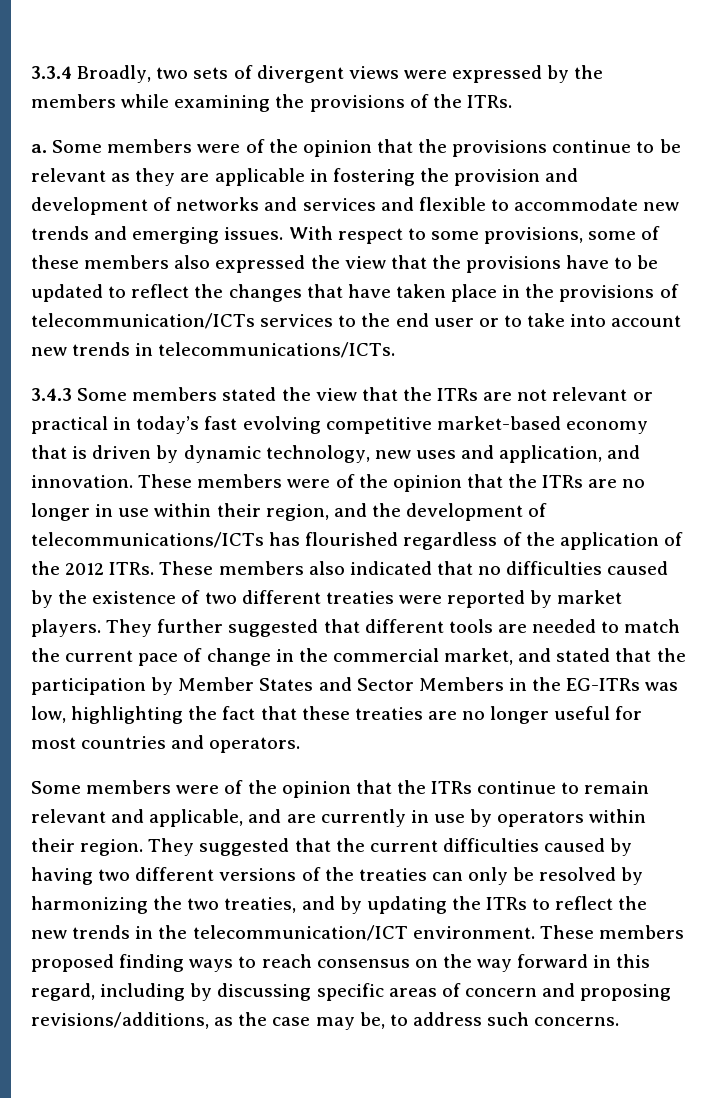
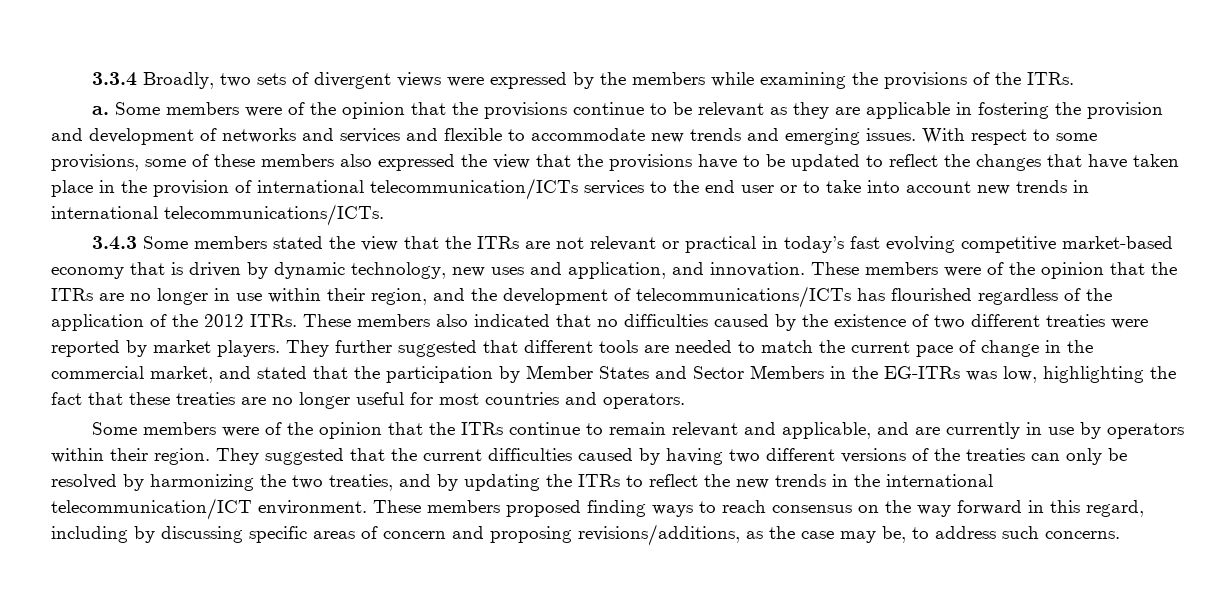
- With respect to some provisions, some of these members also expressed the view that the provisions have to be updated to reflect the changes that have taken place in the provisions of telecommunication/ICTs services to the end user or to take into account new trends in telecommunications/ICTs.
+ With respect to some provisions, some of these members also expressed the view that the provisions have to be updated to reflect the changes that have taken place in the provision of international telecommunication/ICTs services to the end user or to take into account new trends in international telecommunications/ICTs.
- They suggested that the current difficulties caused by having two different versions of the treaties can only be resolved by harmonizing the two treaties, and by updating the ITRs to reflect the new trends in the telecommunication/ICT environment.
+ They suggested that the current difficulties caused by having two different versions of the treaties can only be resolved by harmonizing the two treaties, and by updating the ITRs to reflect the new trends in the international telecommunication/ICT environment.

